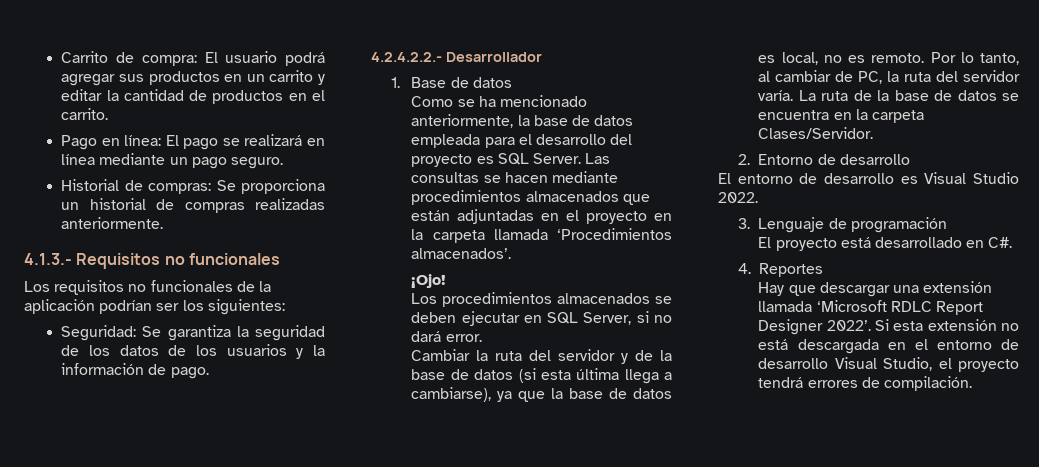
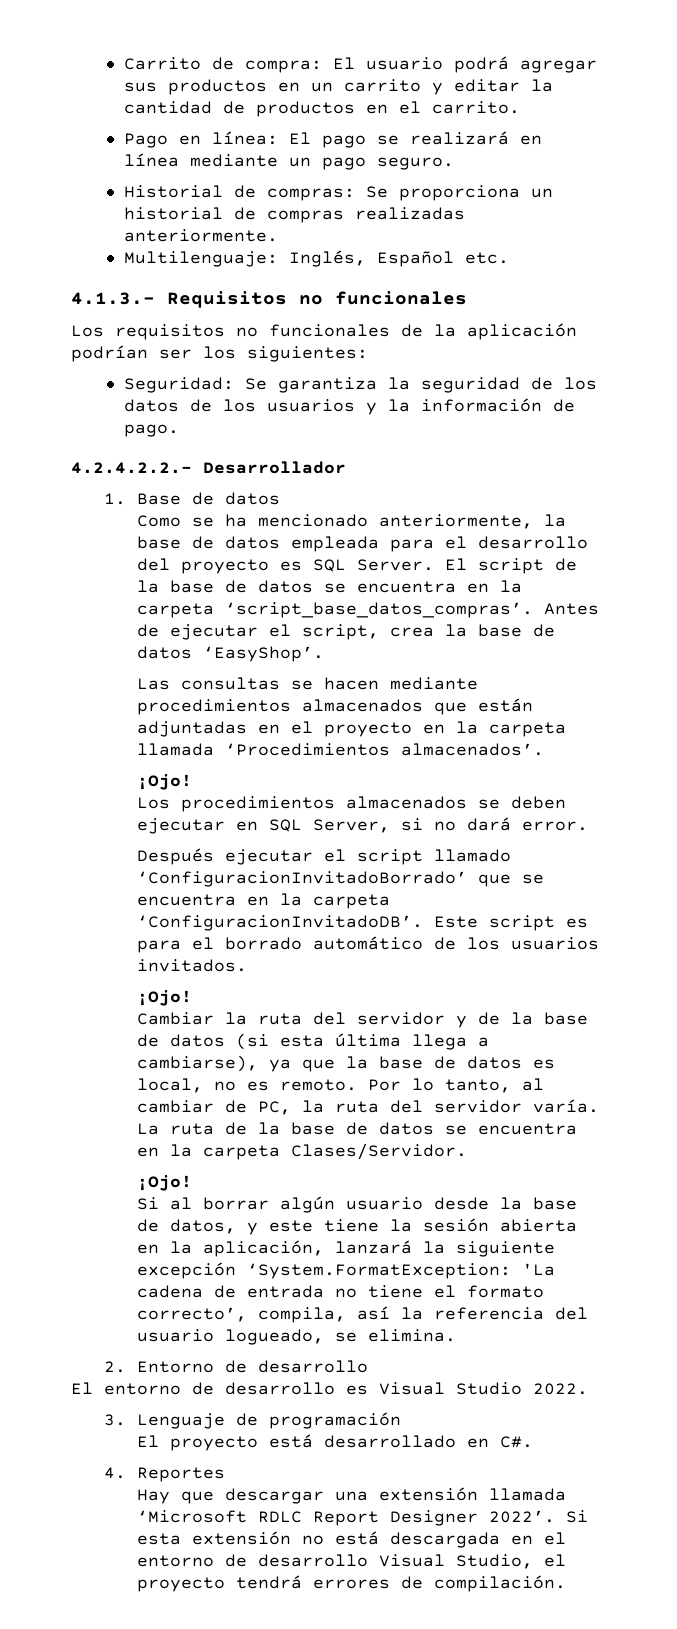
+ Multilenguaje: Inglés, Español etc.
- Como se ha mencionado anteriormente, la base de datos empleada para el desarrollo del proyecto es SQL Server. Las consultas se hacen mediante procedimientos almacenados que están adjuntadas en el proyecto en la carpeta llamada ‘Procedimientos almacenados’.
+ Como se ha mencionado anteriormente, la base de datos empleada para el desarrollo del proyecto es SQL Server. El script de la base de datos se encuentra en la carpeta ‘script_base_datos_compras’. Antes de ejecutar el script, crea la base de datos ‘EasyShop’.
+ Las consultas se hacen mediante procedimientos almacenados que están adjuntadas en el proyecto en la carpeta llamada ‘Procedimientos almacenados’.
+ Después ejecutar el script llamado ‘ConfiguracionInvitadoBorrado’ que se encuentra en la carpeta ‘ConfiguracionInvitadoDB’. Este script es para el borrado automático de los usuarios invitados.
+ ¡Ojo!
  La ruta de la base de datos se encuentra en la carpeta Clases/Servidor.
+ ¡Ojo!
+ Si al borrar algún usuario desde la base de datos, y este tiene la sesión abierta en la aplicación, lanzará la siguiente excepción ‘System.FormatException: 'La cadena de entrada no tiene el formato correcto’, compila, así la referencia del usuario logueado, se elimina.

